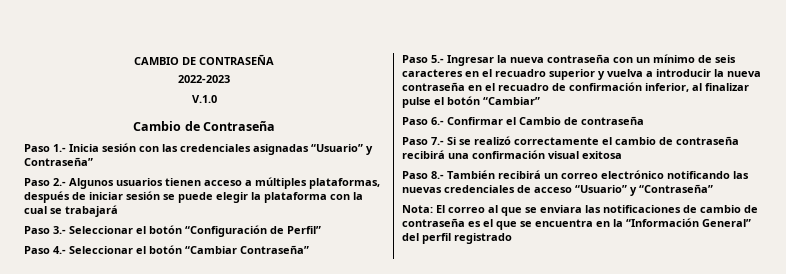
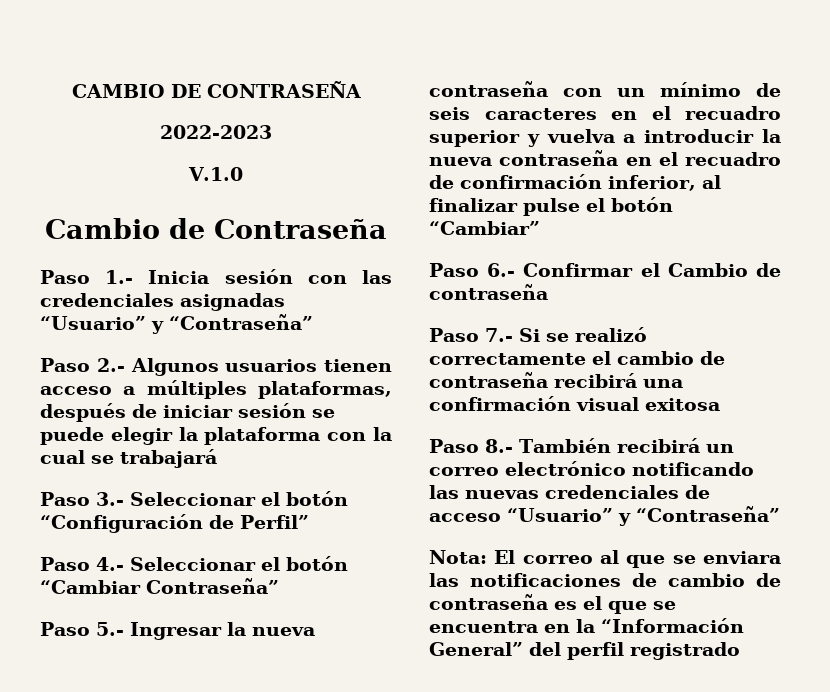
- Paso 1.- Inicia sesión con las credenciales asignadas “Usuario” y Contraseña”
+ Paso 1.- Inicia sesión con las credenciales asignadas “Usuario” y “Contraseña”

